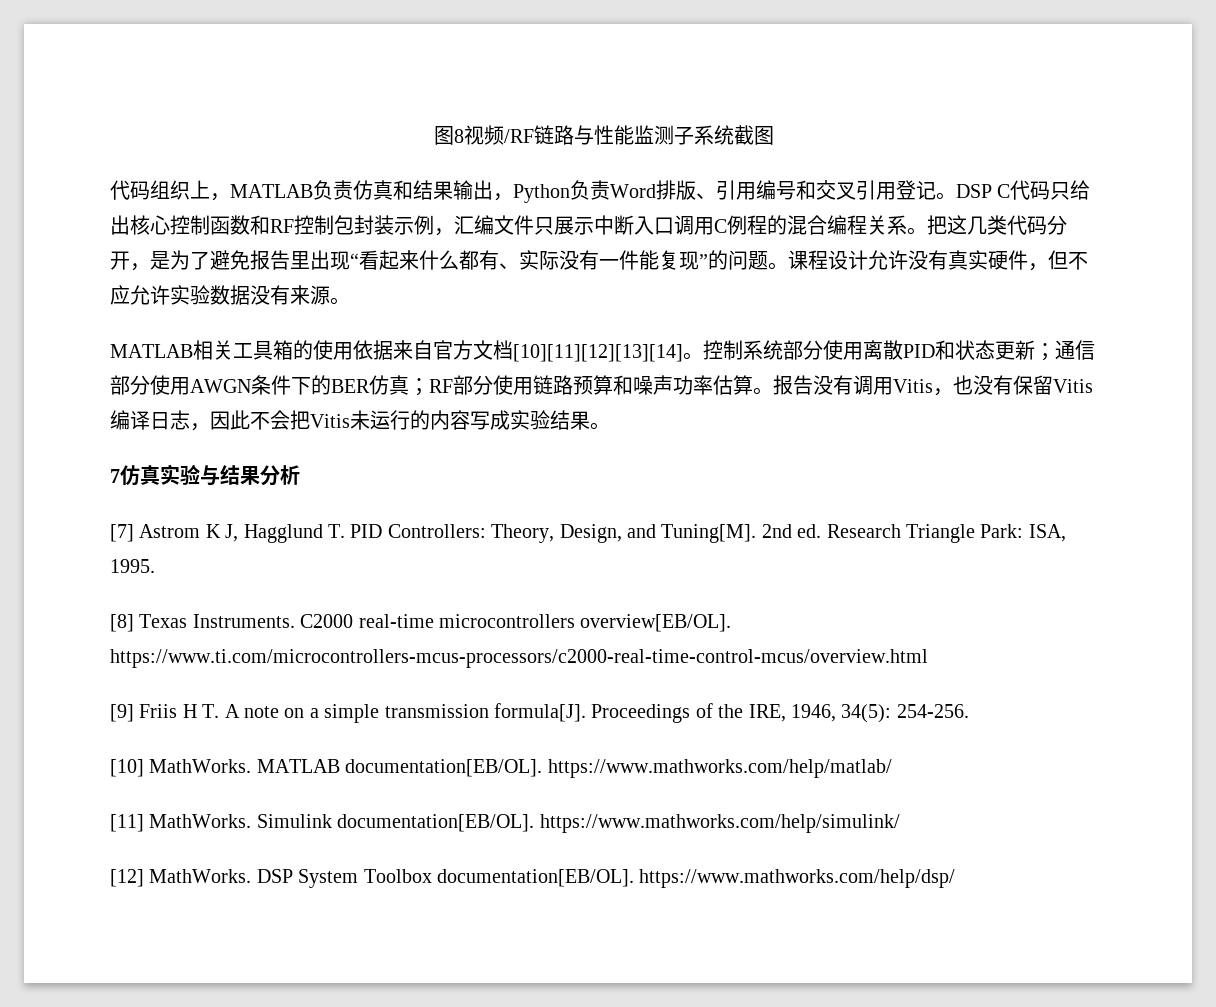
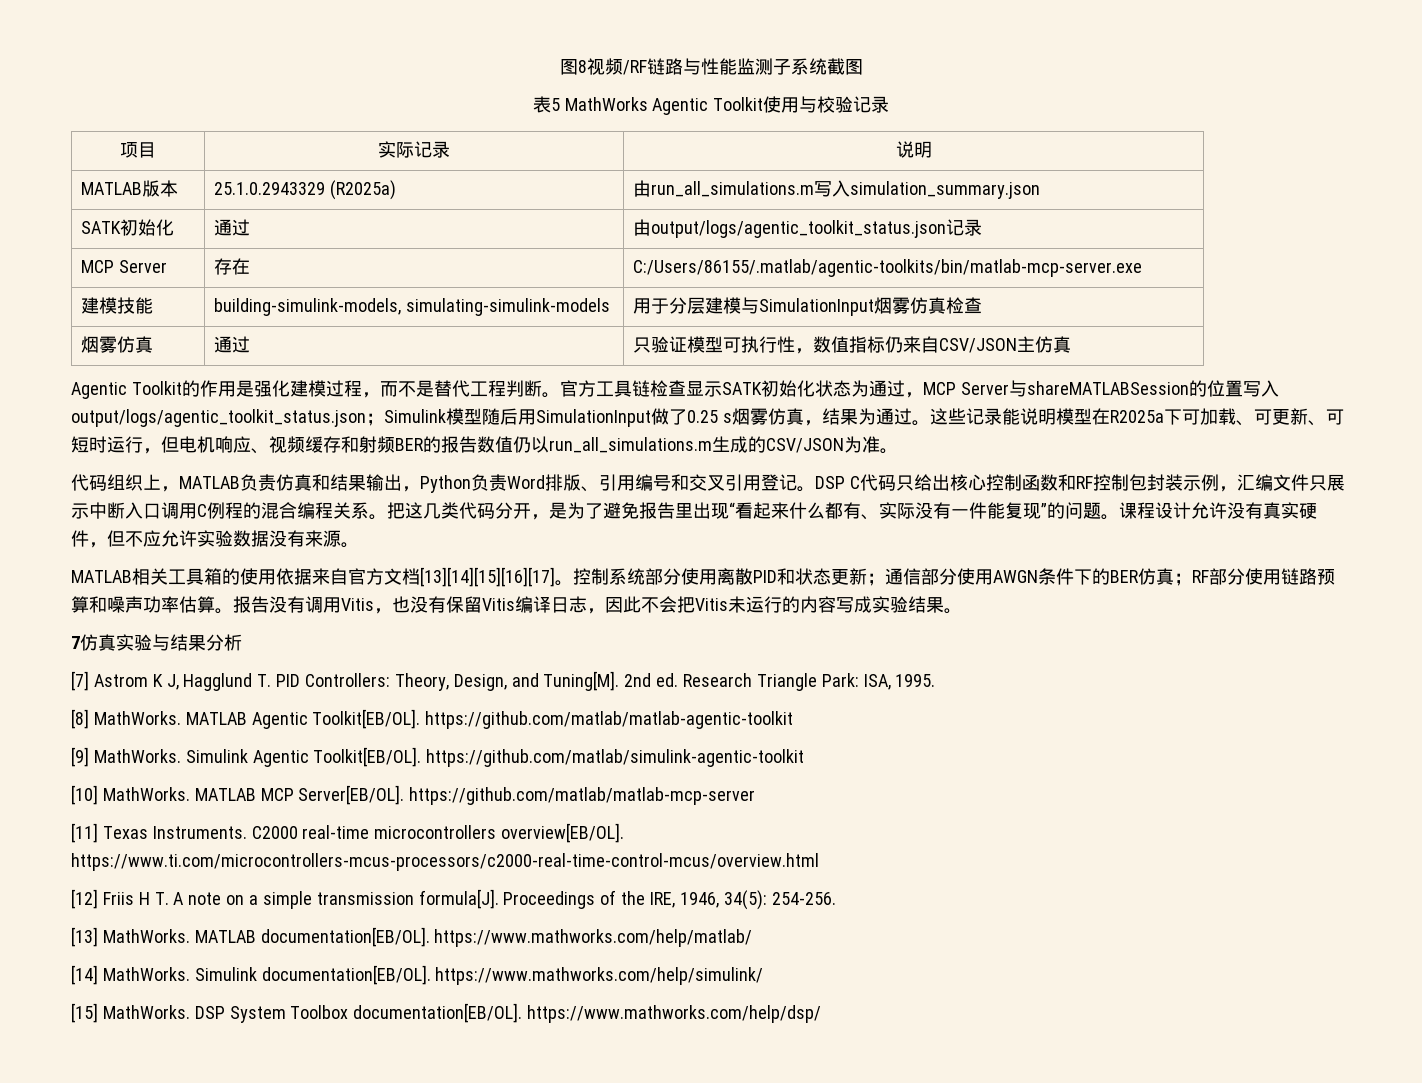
+ 表5 MathWorks Agentic Toolkit使用与校验记录
+ 项目 | 实际记录 | 说明
+ MATLAB版本 | 25.1.0.2943329 (R2025a) | 由run_all_simulations.m写入simulation_summary.json
+ SATK初始化 | 通过 | 由output/logs/agentic_toolkit_status.json记录
+ MCP Server | 存在 | C:/Users/86155/.matlab/agentic-toolkits/bin/matlab-mcp-server.exe
+ 建模技能 | building-simulink-models, simulating-simulink-models | 用于分层建模与SimulationInput烟雾仿真检查
+ 烟雾仿真 | 通过 | 只验证模型可执行性，数值指标仍来自CSV/JSON主仿真
+ Agentic Toolkit的作用是强化建模过程，而不是替代工程判断。官方工具链检查显示SATK初始化状态为通过，MCP Server与shareMATLABSession的位置写入output/logs/agentic_toolkit_status.json；Simulink模型随后用SimulationInput做了0.25 s烟雾仿真，结果为通过。这些记录能说明模型在R2025a下可加载、可更新、可短时运行，但电机响应、视频缓存和射频BER的报告数值仍以run_all_simulations.m生成的CSV/JSON为准。
- MATLAB相关工具箱的使用依据来自官方文档[10][11][12][13][14]。
+ MATLAB相关工具箱的使用依据来自官方文档[13][14][15][16][17]。
- [8] Texas Instruments.
+ [8] MathWorks. MATLAB Agentic Toolkit[EB/OL]. https://github.com/matlab/matlab-agentic-toolkit
+ [9] MathWorks. Simulink Agentic Toolkit[EB/OL]. https://github.com/matlab/simulink-agentic-toolkit
+ [10] MathWorks. MATLAB MCP Server[EB/OL]. https://github.com/matlab/matlab-mcp-server
+ [11] Texas Instruments.
- [9] Friis H T. A note on a simple transmission formula[J].
+ [12] Friis H T. A note on a simple transmission formula[J].
- [10] MathWorks.
+ [13] MathWorks.
- [11] MathWorks.
+ [14] MathWorks.
- [12] MathWorks.
+ [15] MathWorks.

